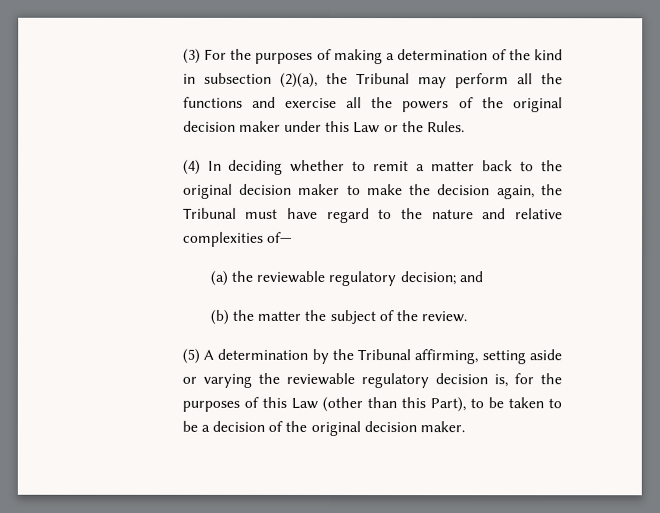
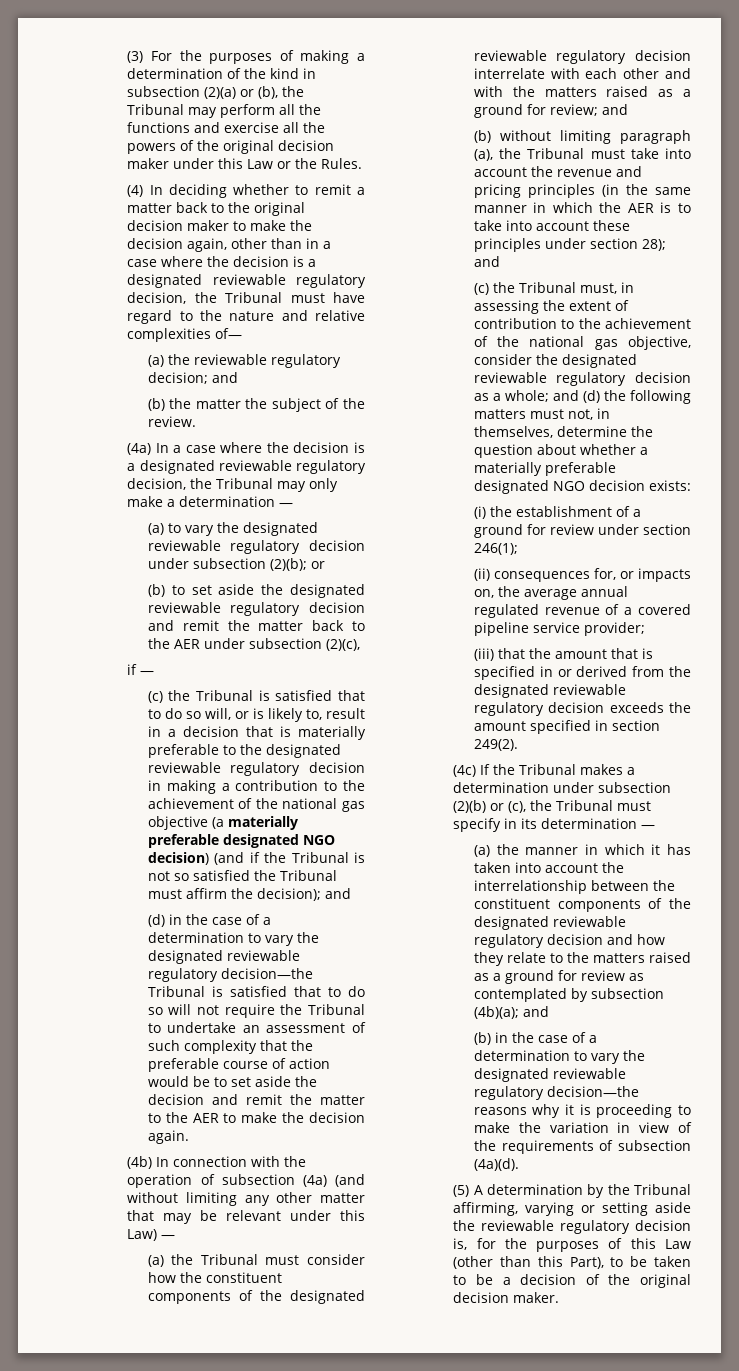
- (3) For the purposes of making a determination of the kind in subsection (2)(a), the Tribunal may perform all the functions and exercise all the powers of the original decision maker under this Law or the Rules.
+ (3) For the purposes of making a determination of the kind in subsection (2)(a) or (b), the Tribunal may perform all the functions and exercise all the powers of the original decision maker under this Law or the Rules.
- (4) In deciding whether to remit a matter back to the original decision maker to make the decision again, the Tribunal must have regard to the nature and relative complexities of—
+ (4) In deciding whether to remit a matter back to the original decision maker to make the decision again, other than in a case where the decision is a designated reviewable regulatory decision, the Tribunal must have regard to the nature and relative complexities of—
+ (4a) In a case where the decision is a designated reviewable regulatory decision, the Tribunal may only make a determination —
+ (a) to vary the designated reviewable regulatory decision under subsection (2)(b); or
+ (b) to set aside the designated reviewable regulatory decision and remit the matter back to the AER under subsection (2)(c),
+ if —
+ (c) the Tribunal is satisfied that to do so will, or is likely to, result in a decision that is materially preferable to the designated reviewable regulatory decision in making a contribution to the achievement of the national gas objective (a materially preferable designated NGO decision) (and if the Tribunal is not so satisfied the Tribunal must affirm the decision); and
+ (d) in the case of a determination to vary the designated reviewable regulatory decision—the Tribunal is satisfied that to do so will not require the Tribunal to undertake an assessment of such complexity that the preferable course of action would be to set aside the decision and remit the matter to the AER to make the decision again.
+ (4b) In connection with the operation of subsection (4a) (and without limiting any other matter that may be relevant under this Law) —
+ (a) the Tribunal must consider how the constituent components of the designated reviewable regulatory decision interrelate with each other and with the matters raised as a ground for review; and
+ (b) without limiting paragraph (a), the Tribunal must take into account the revenue and pricing principles (in the same manner in which the AER is to take into account these principles under section 28); and
+ (c) the Tribunal must, in assessing the extent of contribution to the achievement of the national gas objective, consider the designated reviewable regulatory decision as a whole; and (d) the following matters must not, in themselves, determine the question about whether a materially preferable designated NGO decision exists:
+ (i) the establishment of a ground for review under section 246(1);
+ (ii) consequences for, or impacts on, the average annual regulated revenue of a covered pipeline service provider;
+ (iii) that the amount that is specified in or derived from the designated reviewable regulatory decision exceeds the amount specified in section 249(2).
+ (4c) If the Tribunal makes a determination under subsection (2)(b) or (c), the Tribunal must specify in its determination —
+ (a) the manner in which it has taken into account the interrelationship between the constituent components of the designated reviewable regulatory decision and how they relate to the matters raised as a ground for review as contemplated by subsection (4b)(a); and
+ (b) in the case of a determination to vary the designated reviewable regulatory decision—the reasons why it is proceeding to make the variation in view of the requirements of subsection (4a)(d).
- (5) A determination by the Tribunal affirming, setting aside or varying the reviewable regulatory decision is, for the purposes of this Law (other than this Part), to be taken to be a decision of the original decision maker.
+ (5) A determination by the Tribunal affirming, varying or setting aside the reviewable regulatory decision is, for the purposes of this Law (other than this Part), to be taken to be a decision of the original decision maker.

